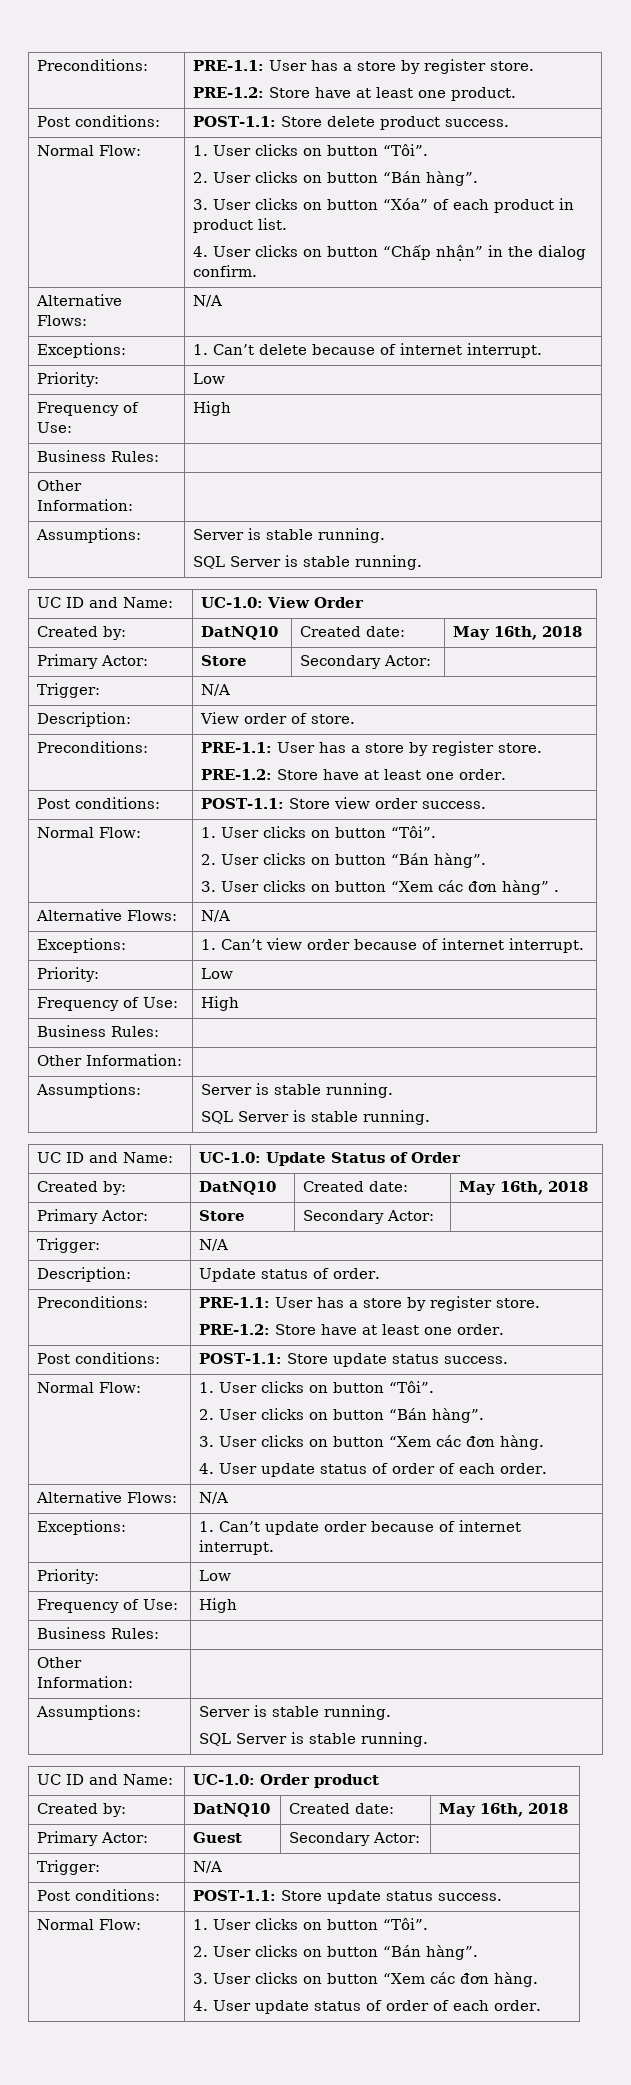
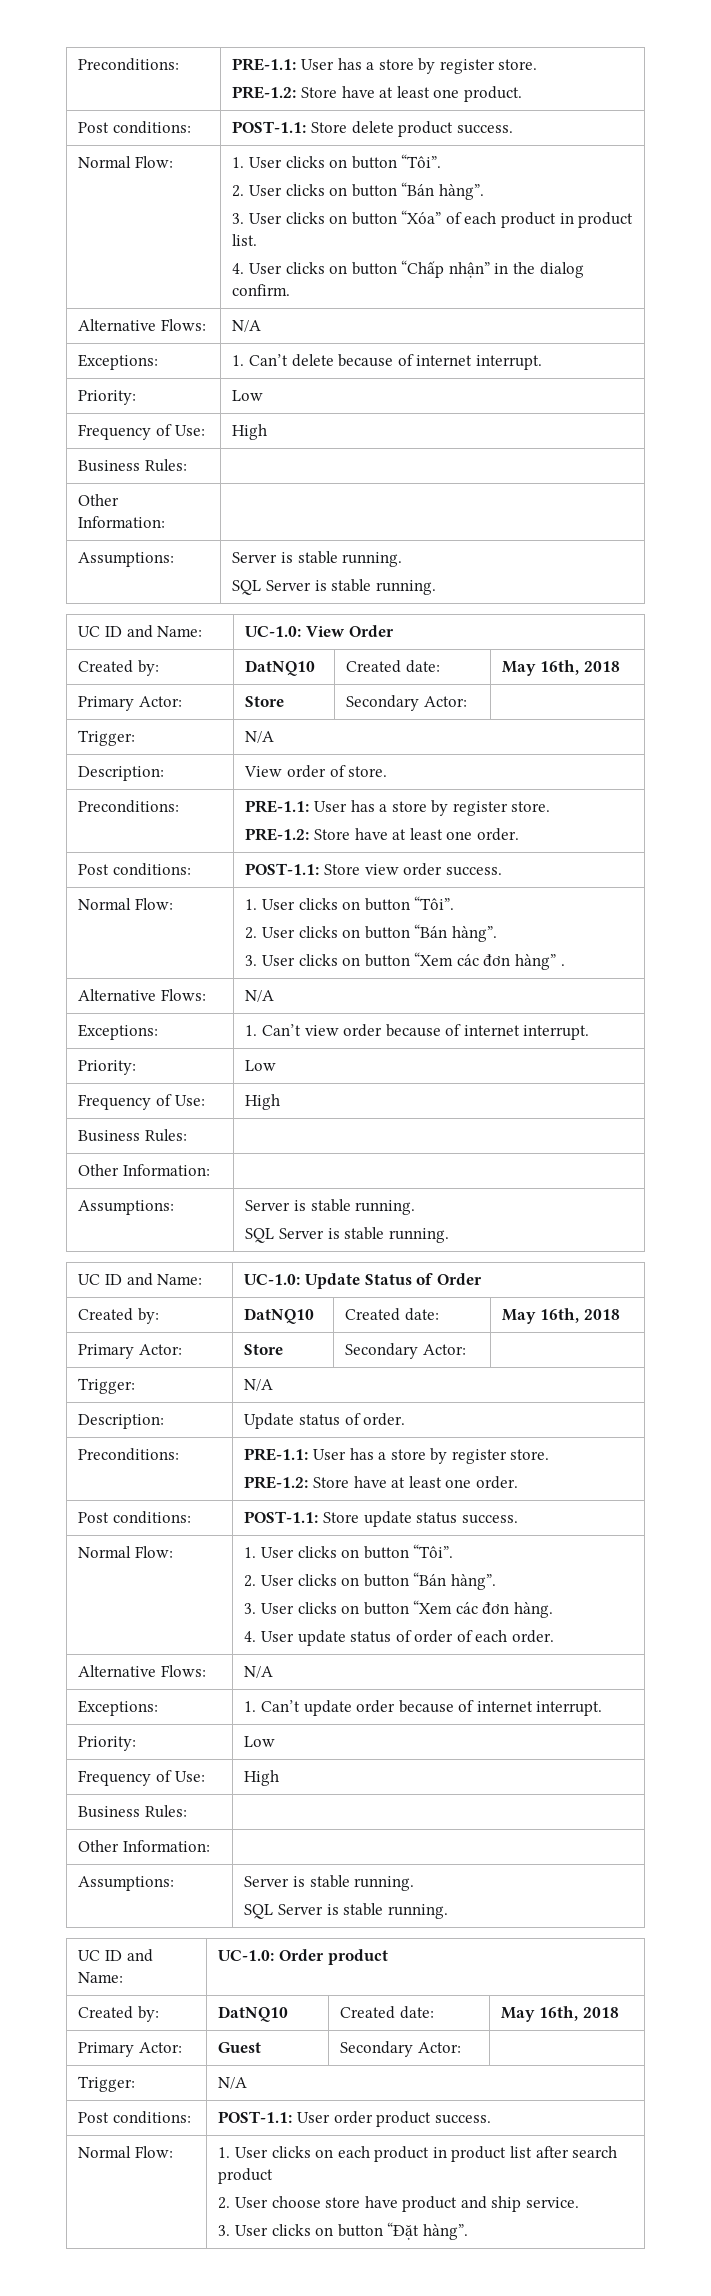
  Primary Actor: | Guest | Secondary Actor: |
  Trigger: | N/A
- Post conditions: | POST-1.1: Store update status success.
- Normal Flow: | 1. User clicks on button “Tôi”.
- 2. User clicks on button “Bán hàng”.
- 3. User clicks on button “Xem các đơn hàng.
- 4. User update status of order of each order.
+ Post conditions: | POST-1.1: User order product success.
+ Normal Flow: | 1. User clicks on each product in product list after search product
+ 2. User choose store have product and ship service.
+ 3. User clicks on button “Đặt hàng”.

